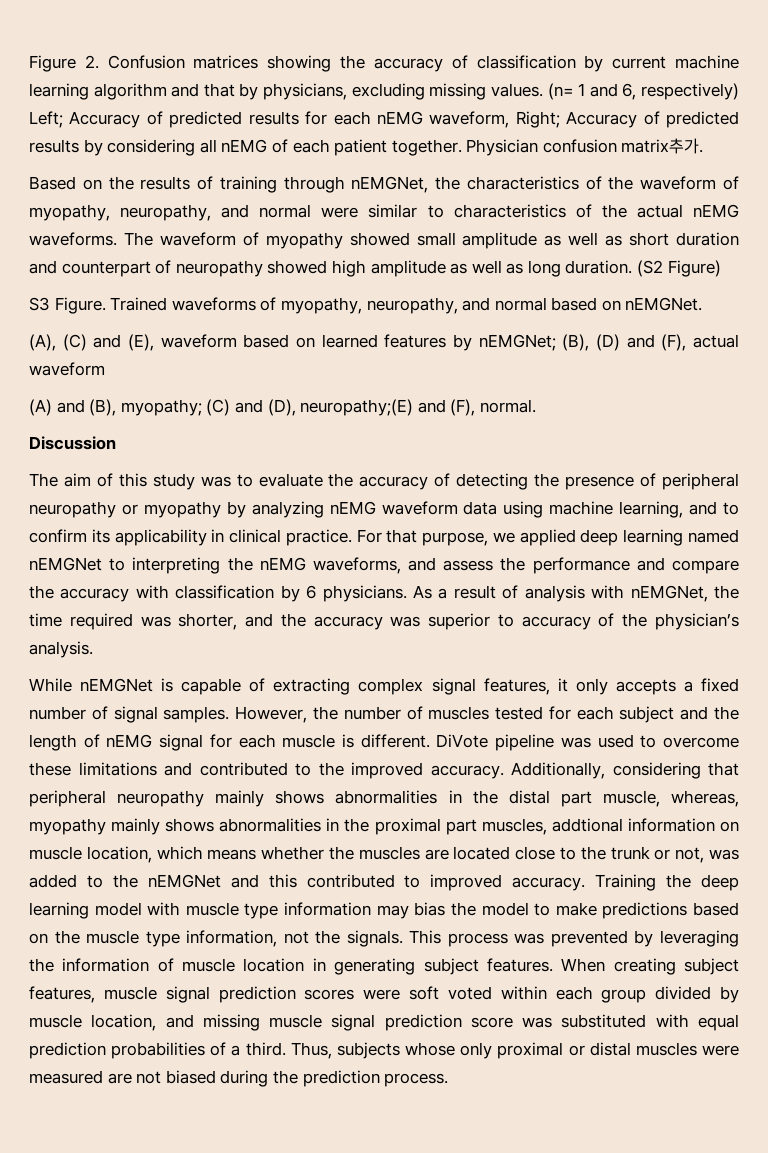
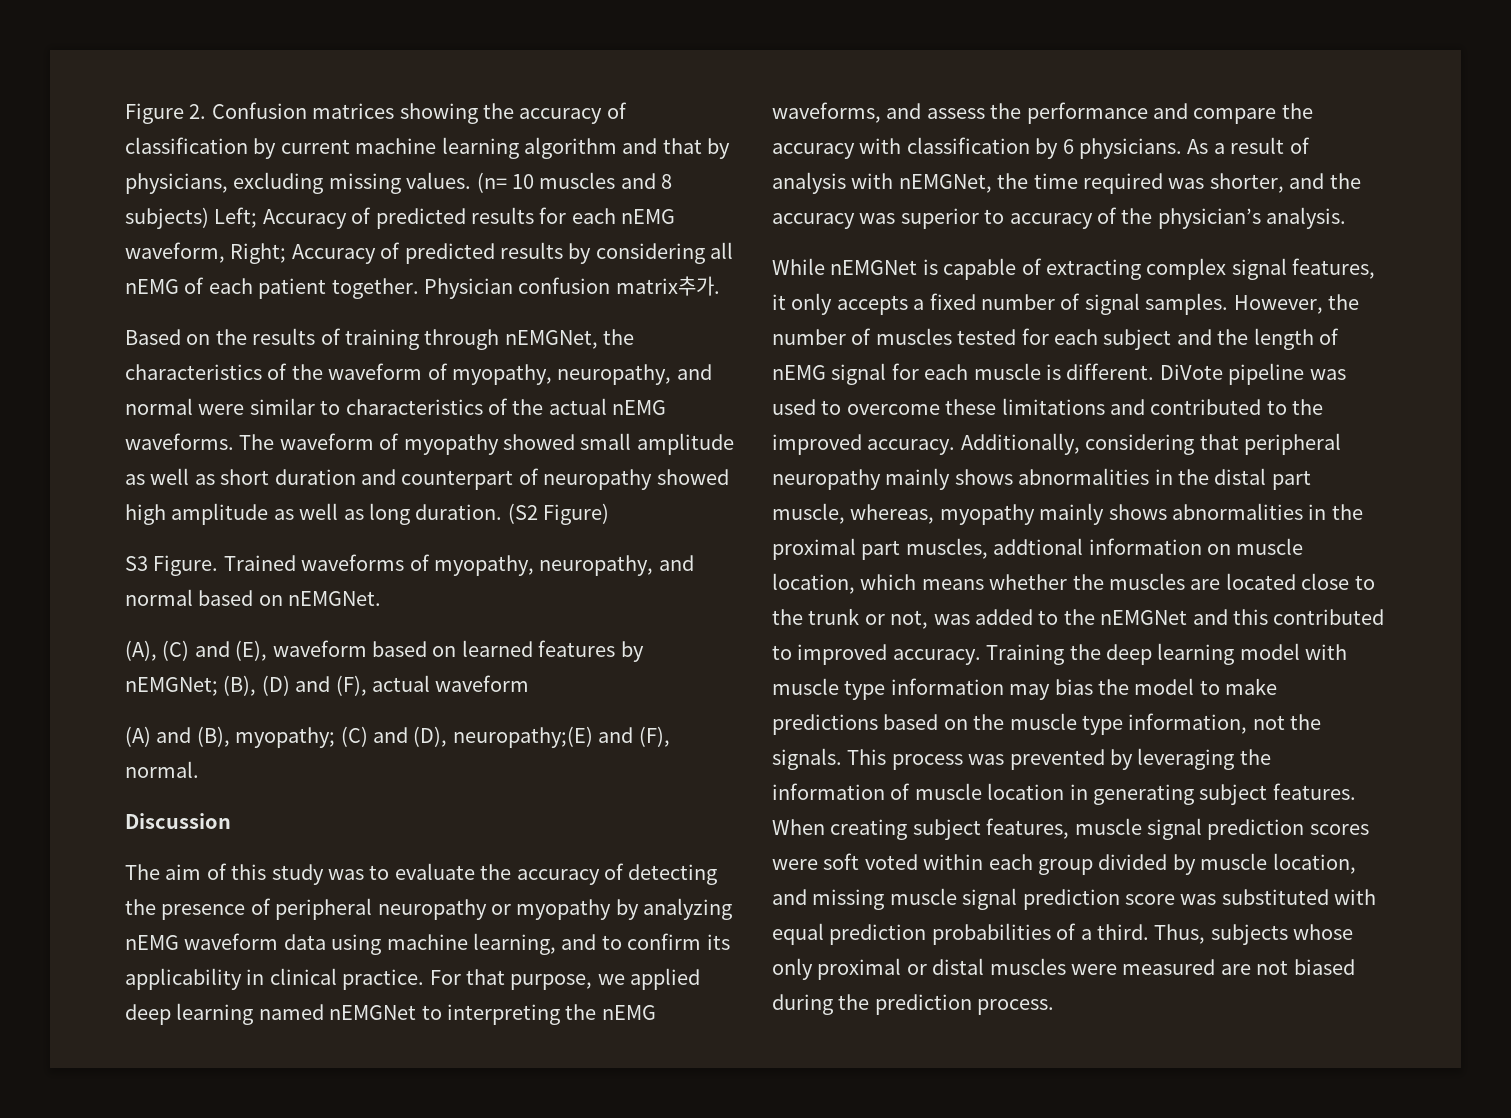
- (n= 1 and 6, respectively) Left; Accuracy of predicted results for each nEMG waveform, Right; Accuracy of predicted results by considering all nEMG of each patient together.
+ (n= 10 muscles and 8 subjects) Left; Accuracy of predicted results for each nEMG waveform, Right; Accuracy of predicted results by considering all nEMG of each patient together.

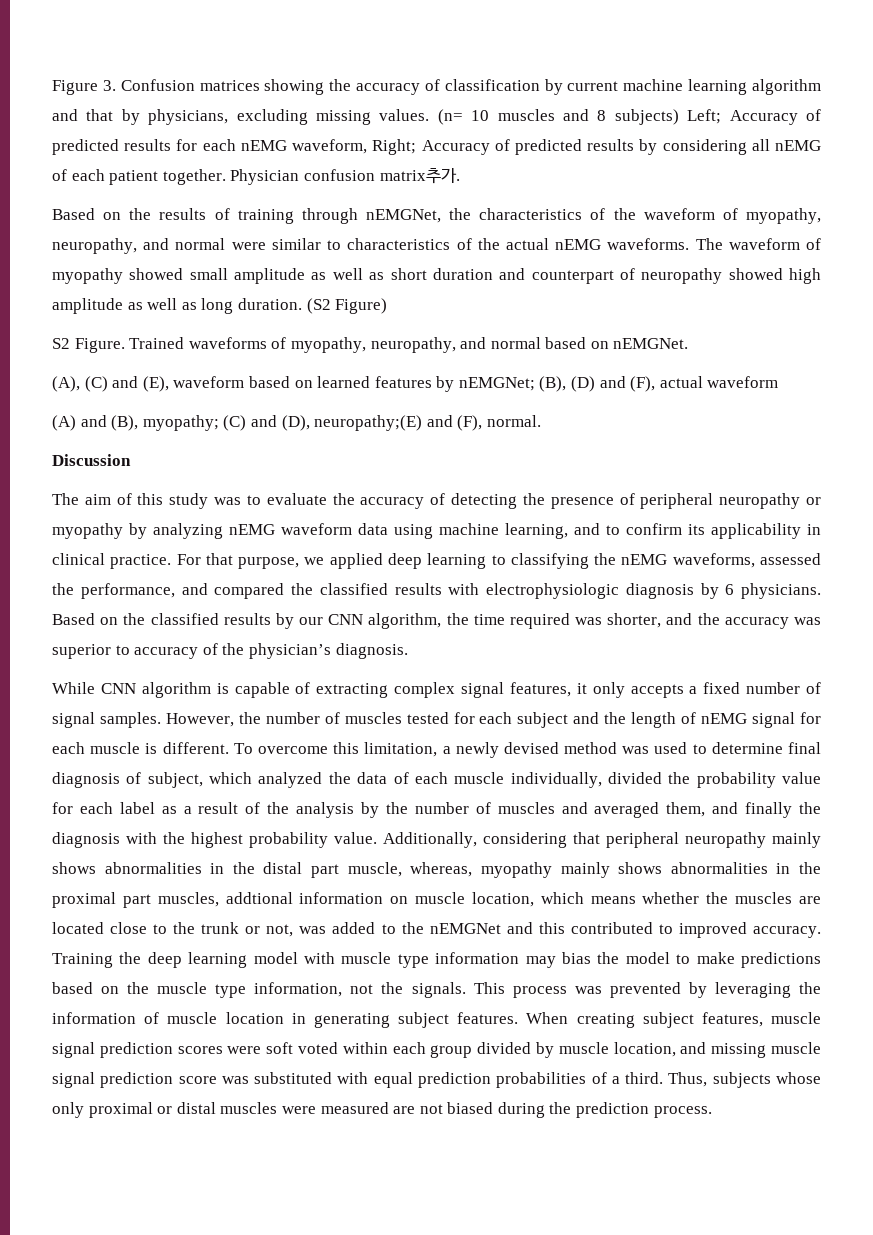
- Figure 2. Confusion matrices showing the accuracy of classification by current machine learning algorithm and that by physicians, excluding missing values.
+ Figure 3. Confusion matrices showing the accuracy of classification by current machine learning algorithm and that by physicians, excluding missing values.
- S3 Figure.
+ S2 Figure.
- For that purpose, we applied deep learning named nEMGNet to interpreting the nEMG waveforms, and assess the performance and compare the accuracy with classification by 6 physicians. As a result of analysis with nEMGNet, the time required was shorter, and the accuracy was superior to accuracy of the physician’s analysis.
+ For that purpose, we applied deep learning to classifying the nEMG waveforms, assessed the performance, and compared the classified results with electrophysiologic diagnosis by 6 physicians. Based on the classified results by our CNN algorithm, the time required was shorter, and the accuracy was superior to accuracy of the physician’s diagnosis.
- While nEMGNet is capable of extracting complex signal features, it only accepts a fixed number of signal samples.
+ While CNN algorithm is capable of extracting complex signal features, it only accepts a fixed number of signal samples.
- DiVote pipeline was used to overcome these limitations and contributed to the improved accuracy.
+ To overcome this limitation, a newly devised method was used to determine final diagnosis of subject, which analyzed the data of each muscle individually, divided the probability value for each label as a result of the analysis by the number of muscles and averaged them, and finally the diagnosis with the highest probability value.

